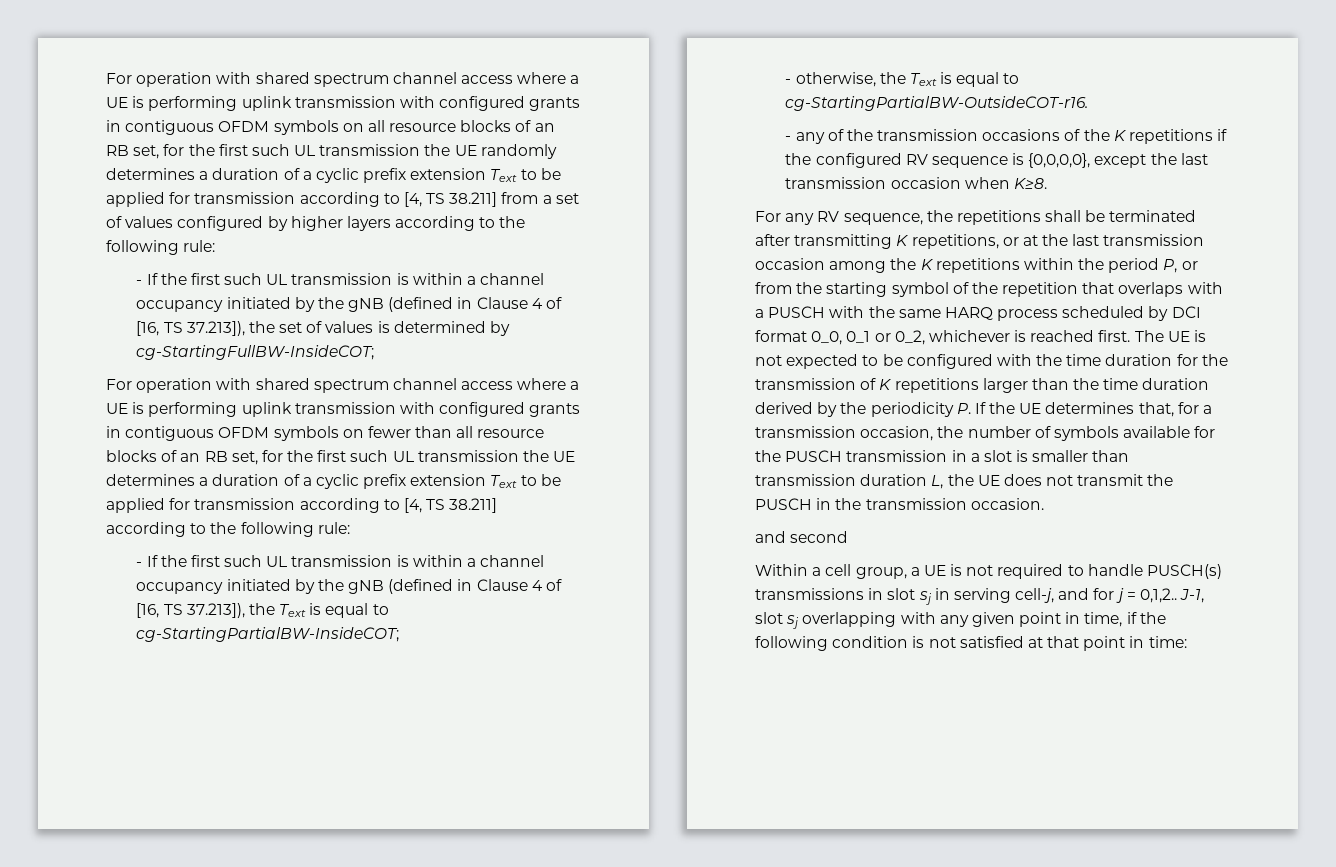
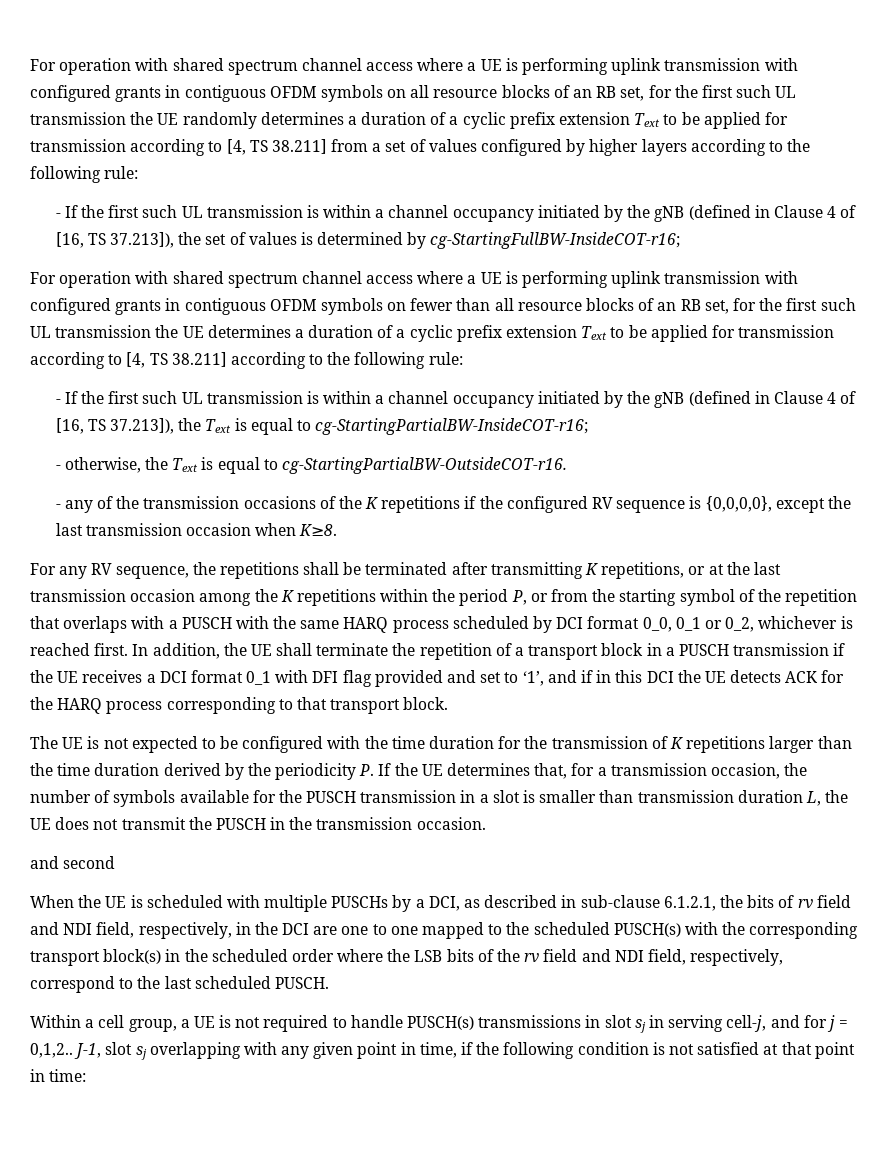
- - If the first such UL transmission is within a channel occupancy initiated by the gNB (defined in Clause 4 of [16, TS 37.213]), the set of values is determined by cg-StartingFullBW-InsideCOT;
+ - If the first such UL transmission is within a channel occupancy initiated by the gNB (defined in Clause 4 of [16, TS 37.213]), the set of values is determined by cg-StartingFullBW-InsideCOT-r16;
- - If the first such UL transmission is within a channel occupancy initiated by the gNB (defined in Clause 4 of [16, TS 37.213]), the Text is equal to cg-StartingPartialBW-InsideCOT;
+ - If the first such UL transmission is within a channel occupancy initiated by the gNB (defined in Clause 4 of [16, TS 37.213]), the Text is equal to cg-StartingPartialBW-InsideCOT-r16;
- For any RV sequence, the repetitions shall be terminated after transmitting K repetitions, or at the last transmission occasion among the K repetitions within the period P, or from the starting symbol of the repetition that overlaps with a PUSCH with the same HARQ process scheduled by DCI format 0_0, 0_1 or 0_2, whichever is reached first. The UE is not expected to be configured with the time duration for the transmission of K repetitions larger than the time duration derived by the periodicity P. If the UE determines that, for a transmission occasion, the number of symbols available for the PUSCH transmission in a slot is smaller than transmission duration L, the UE does not transmit the PUSCH in the transmission occasion.
+ For any RV sequence, the repetitions shall be terminated after transmitting K repetitions, or at the last transmission occasion among the K repetitions within the period P, or from the starting symbol of the repetition that overlaps with a PUSCH with the same HARQ process scheduled by DCI format 0_0, 0_1 or 0_2, whichever is reached first. In addition, the UE shall terminate the repetition of a transport block in a PUSCH transmission if the UE receives a DCI format 0_1 with DFI flag provided and set to ‘1’, and if in this DCI the UE detects ACK for the HARQ process corresponding to that transport block.
+ The UE is not expected to be configured with the time duration for the transmission of K repetitions larger than the time duration derived by the periodicity P. If the UE determines that, for a transmission occasion, the number of symbols available for the PUSCH transmission in a slot is smaller than transmission duration L, the UE does not transmit the PUSCH in the transmission occasion.
+ When the UE is scheduled with multiple PUSCHs by a DCI, as described in sub-clause 6.1.2.1, the bits of rv field and NDI field, respectively, in the DCI are one to one mapped to the scheduled PUSCH(s) with the corresponding transport block(s) in the scheduled order where the LSB bits of the rv field and NDI field, respectively, correspond to the last scheduled PUSCH.

